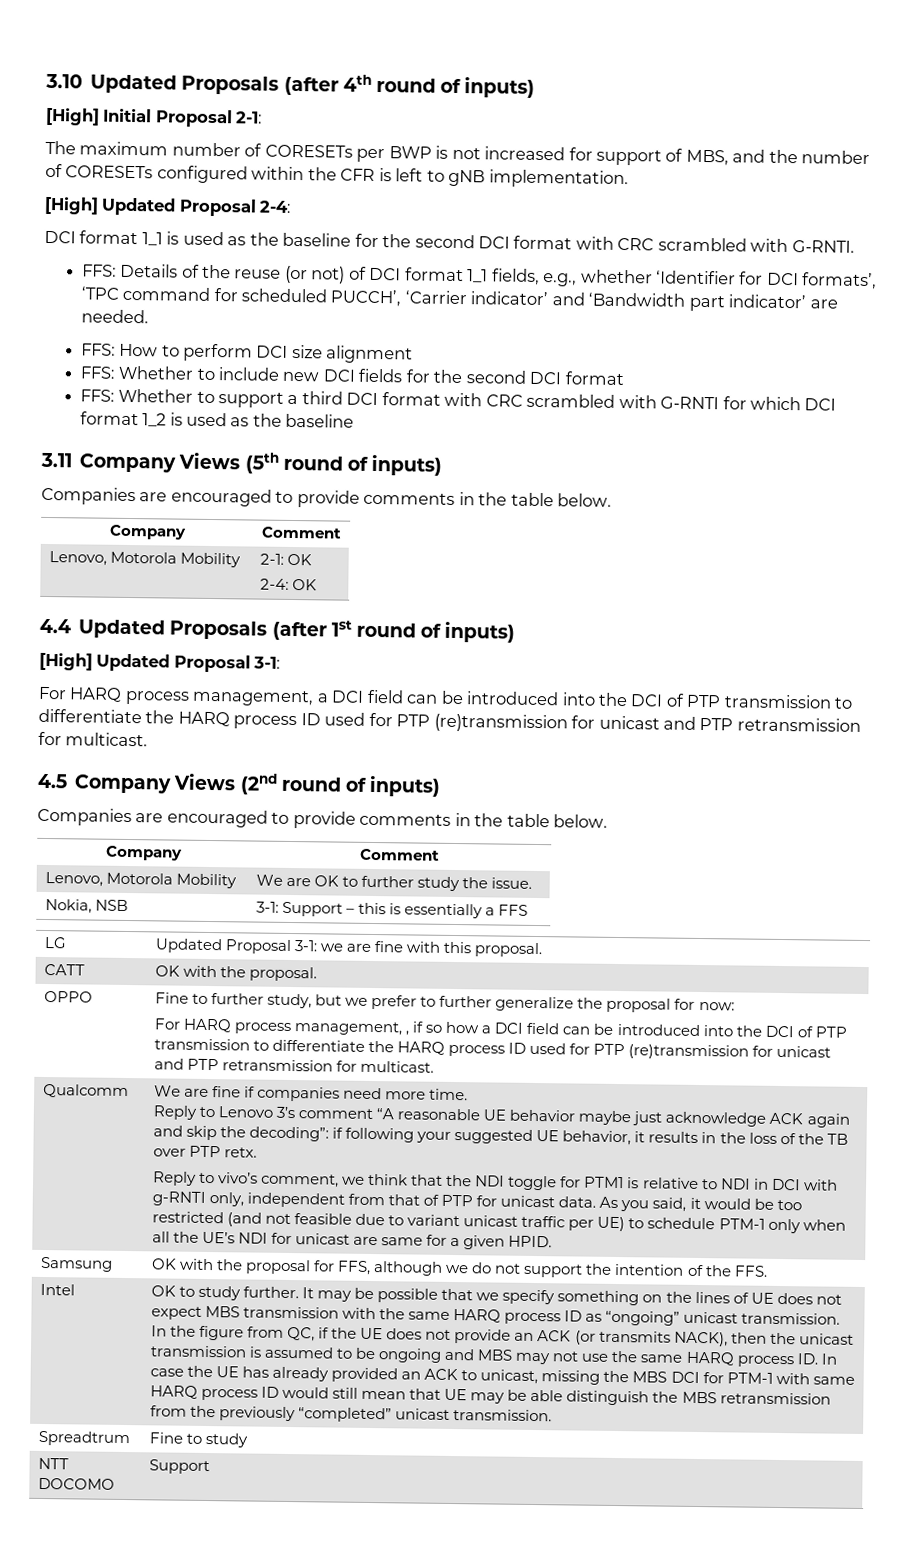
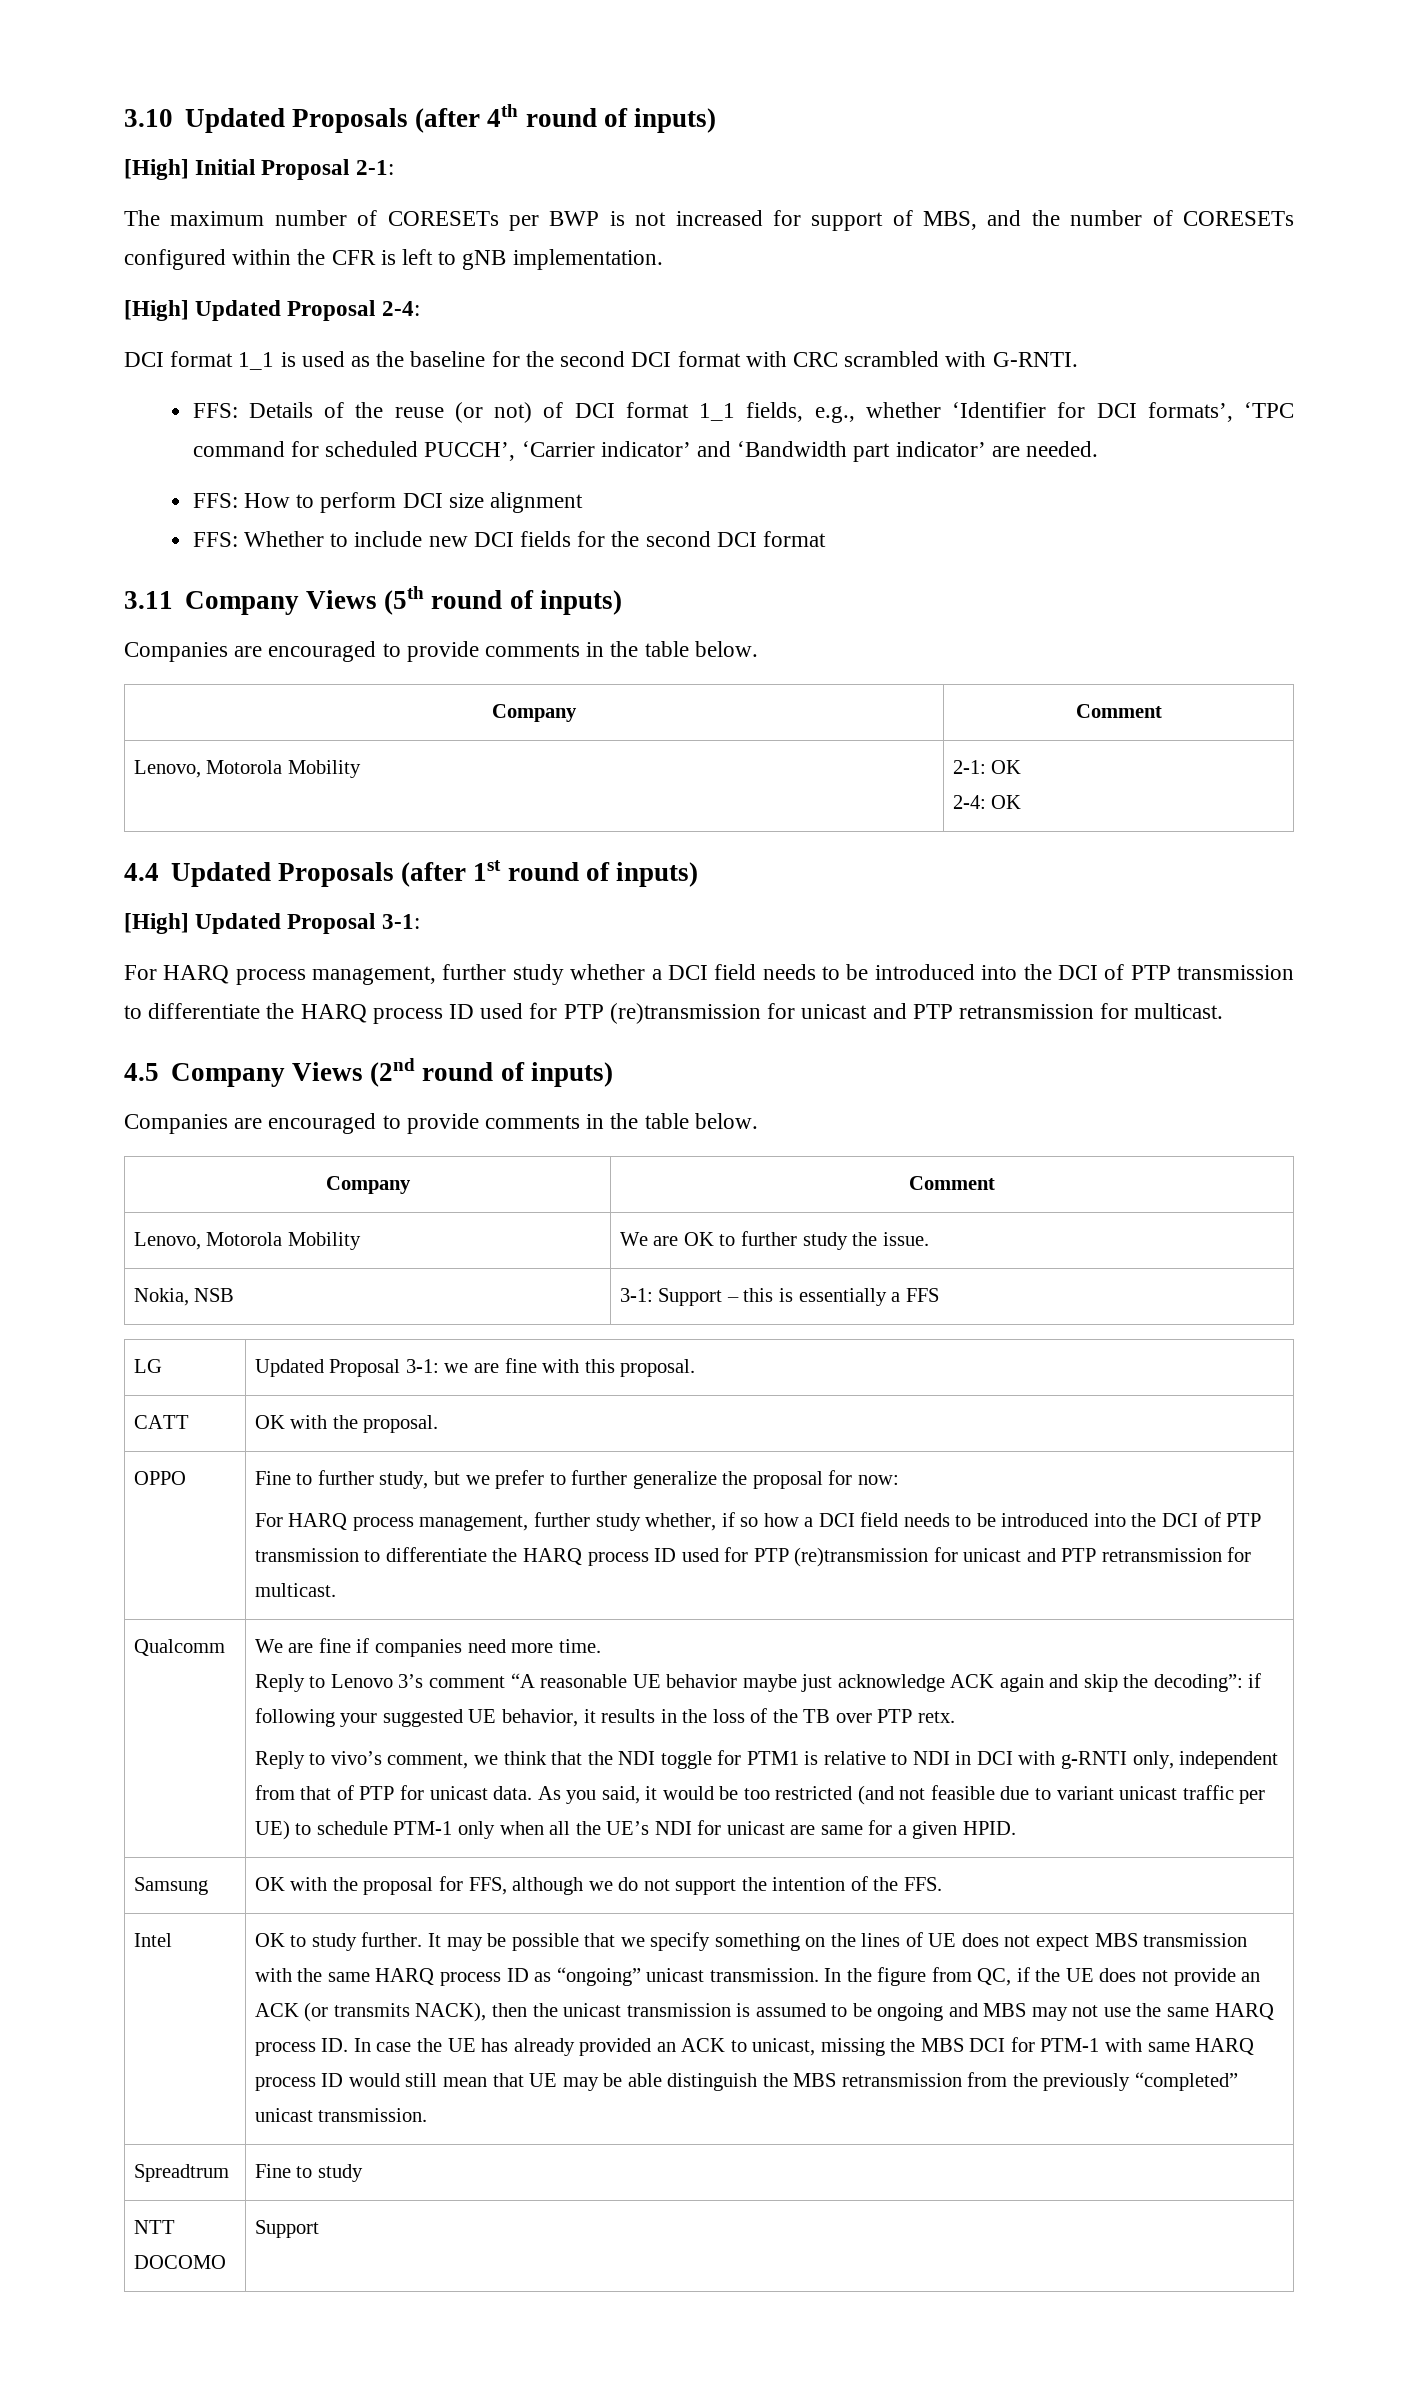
- FFS: Whether to support a third DCI format with CRC scrambled with G-RNTI for which DCI format 1_2 is used as the baseline
- For HARQ process management, a DCI field can be introduced into the DCI of PTP transmission to differentiate the HARQ process ID used for PTP (re)transmission for unicast and PTP retransmission for multicast.
+ For HARQ process management, further study whether a DCI field needs to be introduced into the DCI of PTP transmission to differentiate the HARQ process ID used for PTP (re)transmission for unicast and PTP retransmission for multicast.
- For HARQ process management, , if so how a DCI field can be introduced into the DCI of PTP transmission to differentiate the HARQ process ID used for PTP (re)transmission for unicast and PTP retransmission for multicast.
+ For HARQ process management, further study whether, if so how a DCI field needs to be introduced into the DCI of PTP transmission to differentiate the HARQ process ID used for PTP (re)transmission for unicast and PTP retransmission for multicast.

